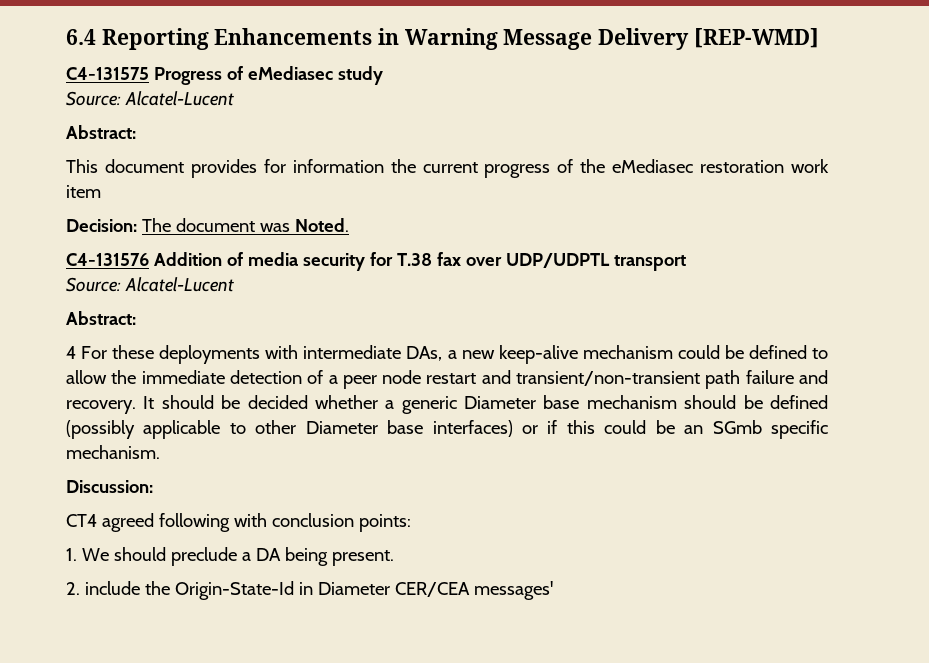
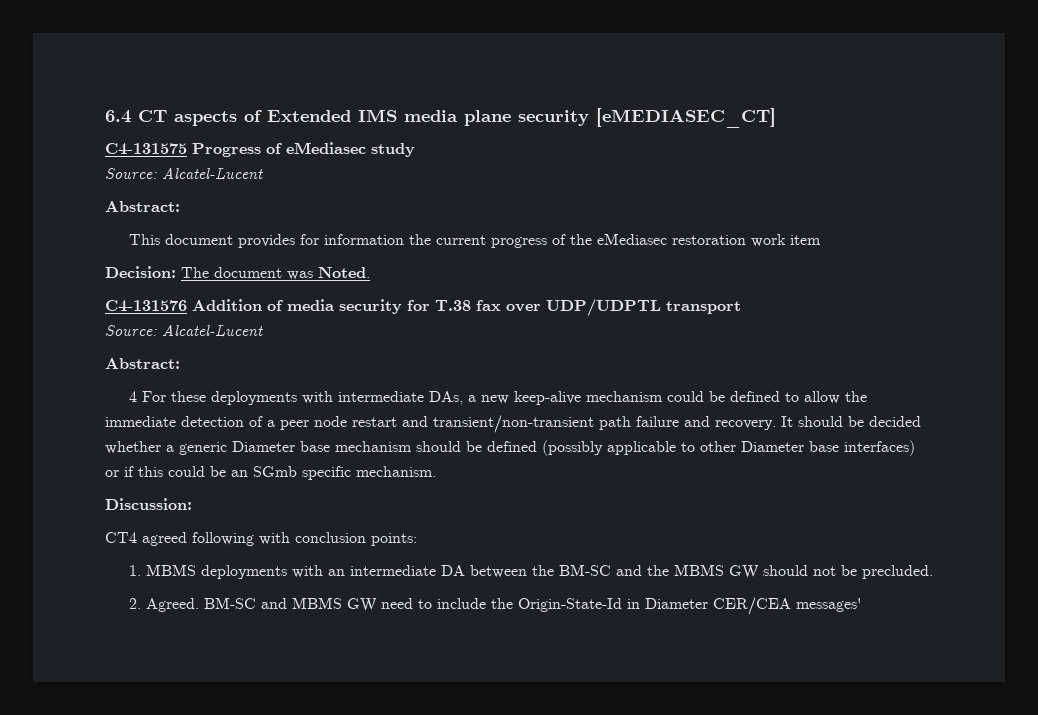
- 6.4 Reporting Enhancements in Warning Message Delivery [REP-WMD]
+ 6.4 CT aspects of Extended IMS media plane security [eMEDIASEC_CT]
- 1. We should preclude a DA being present.
- 2. include the Origin-State-Id in Diameter CER/CEA messages'
+ 1. MBMS deployments with an intermediate DA between the BM-SC and the MBMS GW should not be precluded.
+ 2. Agreed. BM-SC and MBMS GW need to include the Origin-State-Id in Diameter CER/CEA messages'

